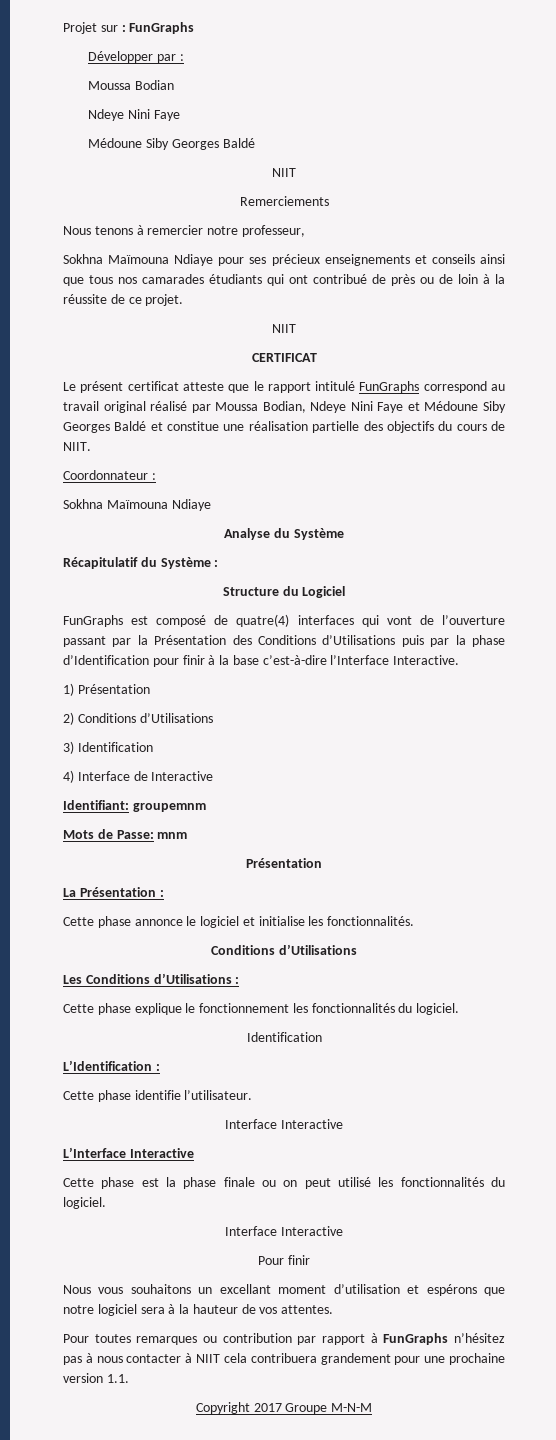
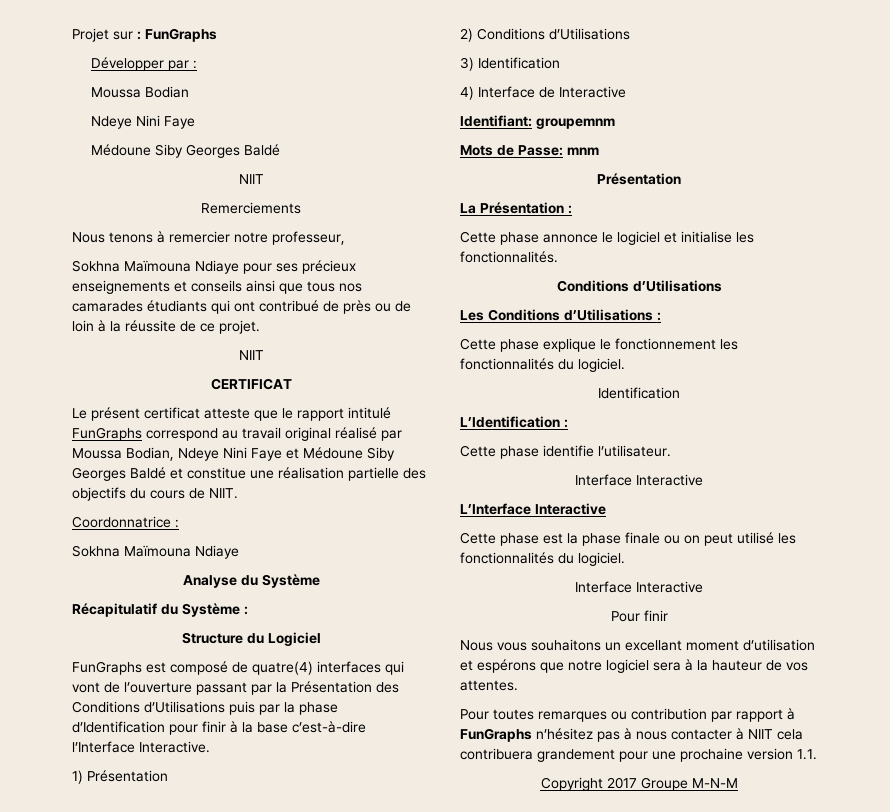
- Coordonnateur :
+ Coordonnatrice :

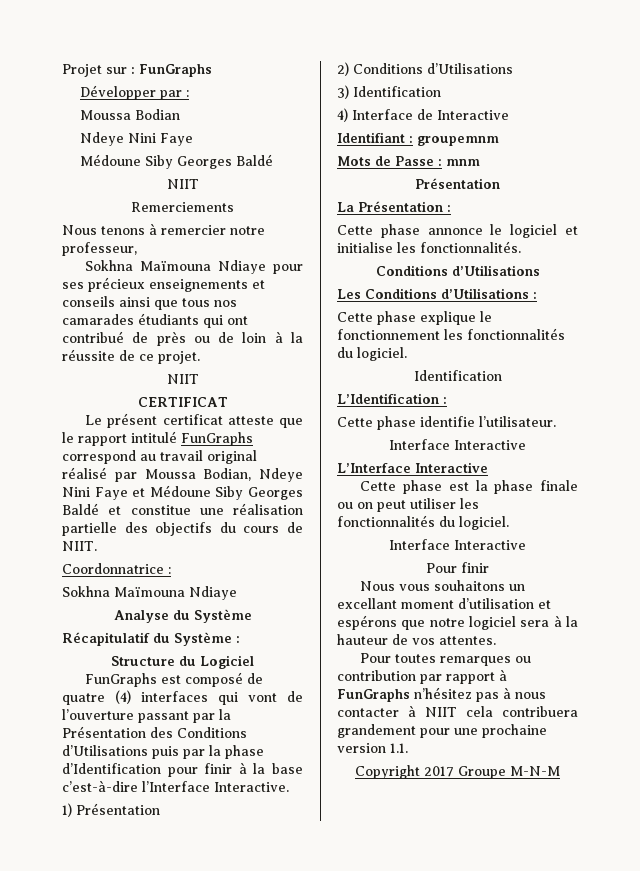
- FunGraphs est composé de quatre(4) interfaces qui vont de l’ouverture passant par la Présentation des Conditions d’Utilisations puis par la phase d’Identification pour finir à la base c’est-à-dire l’Interface Interactive.
+ FunGraphs est composé de quatre (4) interfaces qui vont de l’ouverture passant par la Présentation des Conditions d’Utilisations puis par la phase d’Identification pour finir à la base c’est-à-dire l’Interface Interactive.
- Identifiant: groupemnm
+ Identifiant : groupemnm
- Mots de Passe: mnm
+ Mots de Passe : mnm
- Cette phase est la phase finale ou on peut utilisé les fonctionnalités du logiciel.
+ Cette phase est la phase finale ou on peut utiliser les fonctionnalités du logiciel.

